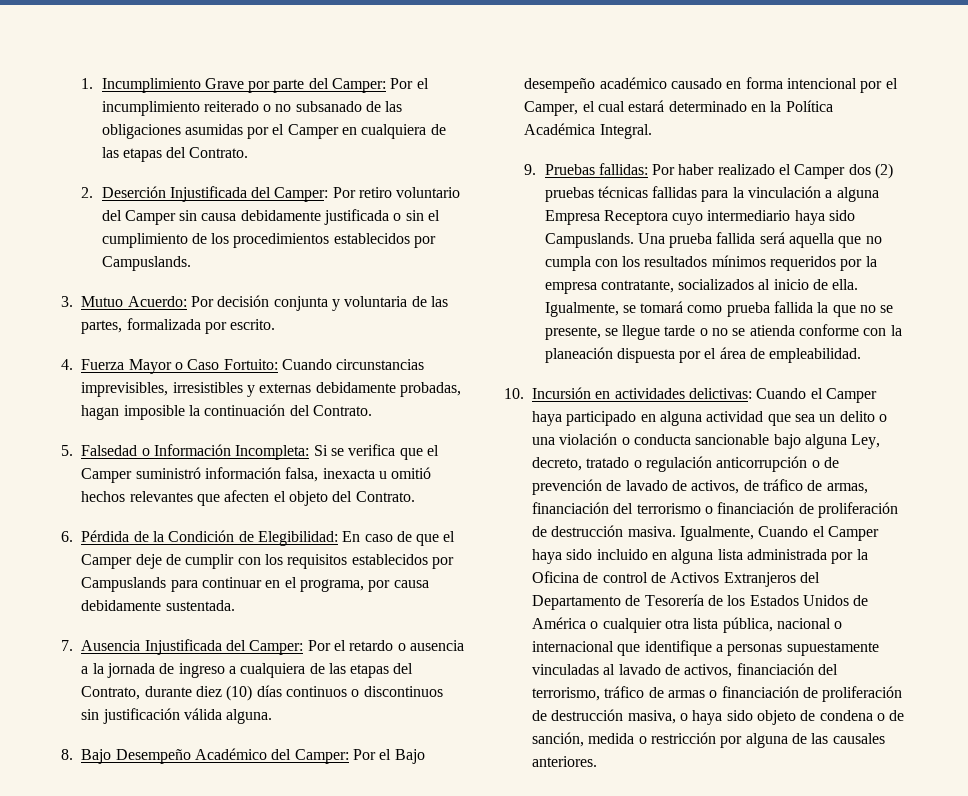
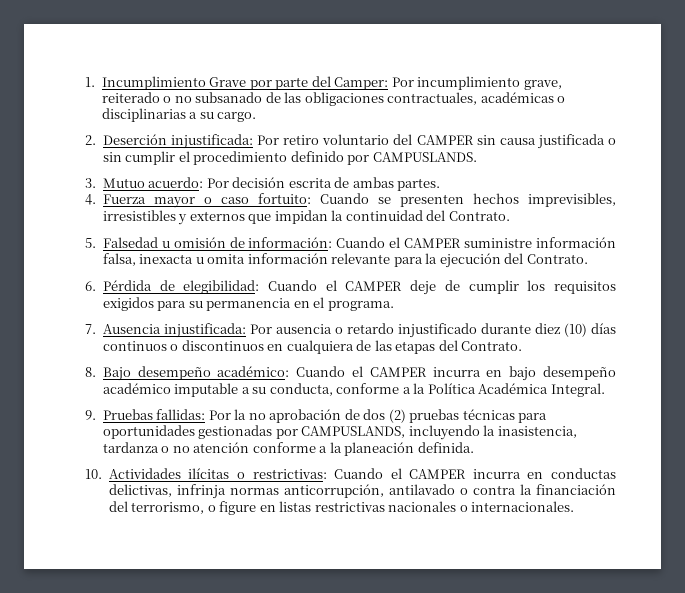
- 1. Incumplimiento Grave por parte del Camper: Por el incumplimiento reiterado o no subsanado de las obligaciones asumidas por el Camper en cualquiera de las etapas del Contrato.
+ 1. Incumplimiento Grave por parte del Camper: Por incumplimiento grave, reiterado o no subsanado de las obligaciones contractuales, académicas o disciplinarias a su cargo.
+ 2. Deserción injustificada: Por retiro voluntario del CAMPER sin causa justificada o sin cumplir el procedimiento definido por CAMPUSLANDS.
+ 3. Mutuo acuerdo: Por decisión escrita de ambas partes.
+ 4. Fuerza mayor o caso fortuito: Cuando se presenten hechos imprevisibles, irresistibles y externos que impidan la continuidad del Contrato.
+ 5. Falsedad u omisión de información: Cuando el CAMPER suministre información falsa, inexacta u omita información relevante para la ejecución del Contrato.
+ 6. Pérdida de elegibilidad: Cuando el CAMPER deje de cumplir los requisitos exigidos para su permanencia en el programa.
+ 7. Ausencia injustificada: Por ausencia o retardo injustificado durante diez (10) días continuos o discontinuos en cualquiera de las etapas del Contrato.
- 2. Deserción Injustificada del Camper: Por retiro voluntario del Camper sin causa debidamente justificada o sin el cumplimiento de los procedimientos establecidos por Campuslands.
- 3. Mutuo Acuerdo: Por decisión conjunta y voluntaria de las partes, formalizada por escrito.
- 4. Fuerza Mayor o Caso Fortuito: Cuando circunstancias imprevisibles, irresistibles y externas debidamente probadas, hagan imposible la continuación del Contrato.
- 5. Falsedad o Información Incompleta: Si se verifica que el Camper suministró información falsa, inexacta u omitió hechos relevantes que afecten el objeto del Contrato.
- 6. Pérdida de la Condición de Elegibilidad: En caso de que el Camper deje de cumplir con los requisitos establecidos por Campuslands para continuar en el programa, por causa debidamente sustentada.
- 7. Ausencia Injustificada del Camper: Por el retardo o ausencia a la jornada de ingreso a cualquiera de las etapas del Contrato, durante diez (10) días continuos o discontinuos sin justificación válida alguna.
- 8. Bajo Desempeño Académico del Camper: Por el Bajo desempeño académico causado en forma intencional por el Camper, el cual estará determinado en la Política Académica Integral.
+ 8. Bajo desempeño académico: Cuando el CAMPER incurra en bajo desempeño académico imputable a su conducta, conforme a la Política Académica Integral.
- 9. Pruebas fallidas: Por haber realizado el Camper dos (2) pruebas técnicas fallidas para la vinculación a alguna Empresa Receptora cuyo intermediario haya sido Campuslands. Una prueba fallida será aquella que no cumpla con los resultados mínimos requeridos por la empresa contratante, socializados al inicio de ella. Igualmente, se tomará como prueba fallida la que no se presente, se llegue tarde o no se atienda conforme con la planeación dispuesta por el área de empleabilidad.
- 10. Incursión en actividades delictivas: Cuando el Camper haya participado en alguna actividad que sea un delito o una violación o conducta sancionable bajo alguna Ley, decreto, tratado o regulación anticorrupción o de prevención de lavado de activos, de tráfico de armas, financiación del terrorismo o financiación de proliferación de destrucción masiva. Igualmente, Cuando el Camper haya sido incluido en alguna lista administrada por la Oficina de control de Activos Extranjeros del Departamento de Tesorería de los Estados Unidos de América o cualquier otra lista pública, nacional o internacional que identifique a personas supuestamente vinculadas al lavado de activos, financiación del terrorismo, tráfico de armas o financiación de proliferación de destrucción masiva, o haya sido objeto de condena o de sanción, medida o restricción por alguna de las causales anteriores.
+ 9. Pruebas fallidas: Por la no aprobación de dos (2) pruebas técnicas para oportunidades gestionadas por CAMPUSLANDS, incluyendo la inasistencia, tardanza o no atención conforme a la planeación definida.
+ 10. Actividades ilícitas o restrictivas: Cuando el CAMPER incurra en conductas delictivas, infrinja normas anticorrupción, antilavado o contra la financiación del terrorismo, o figure en listas restrictivas nacionales o internacionales.

